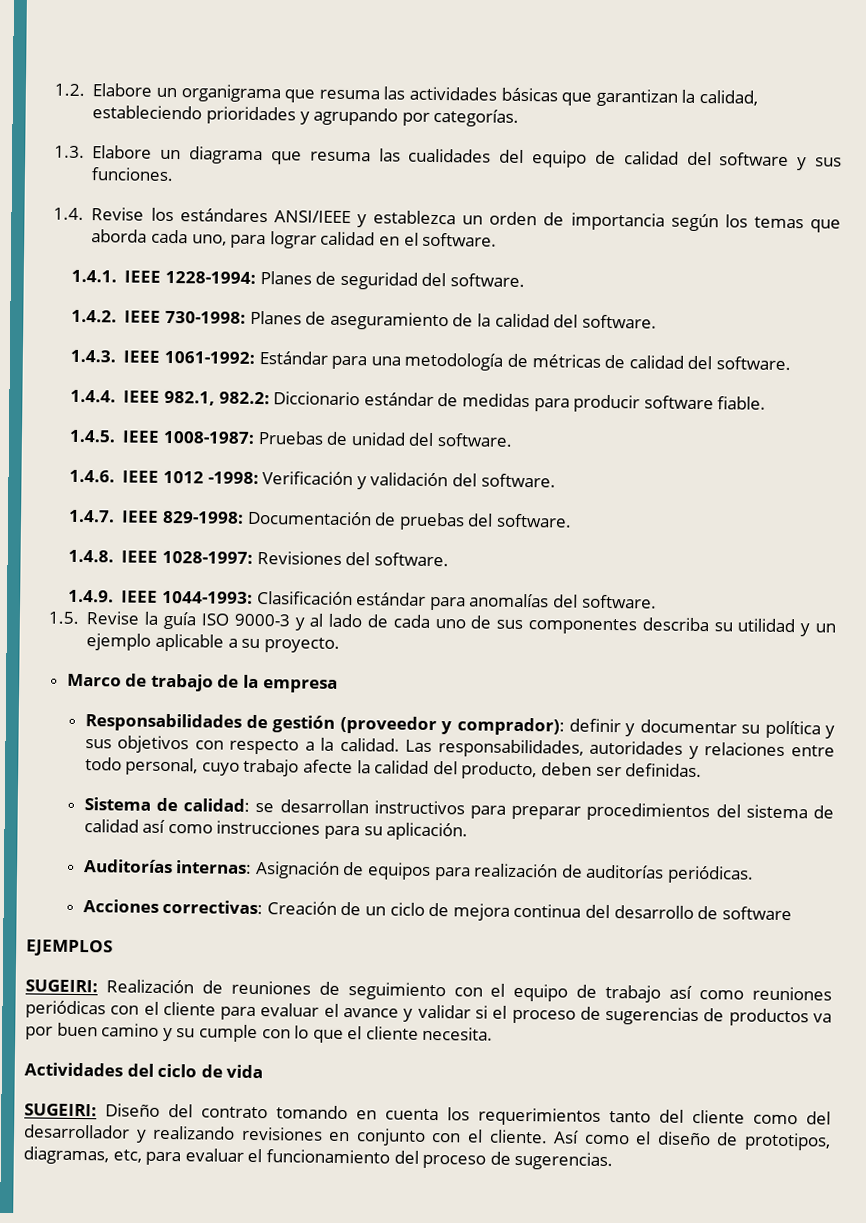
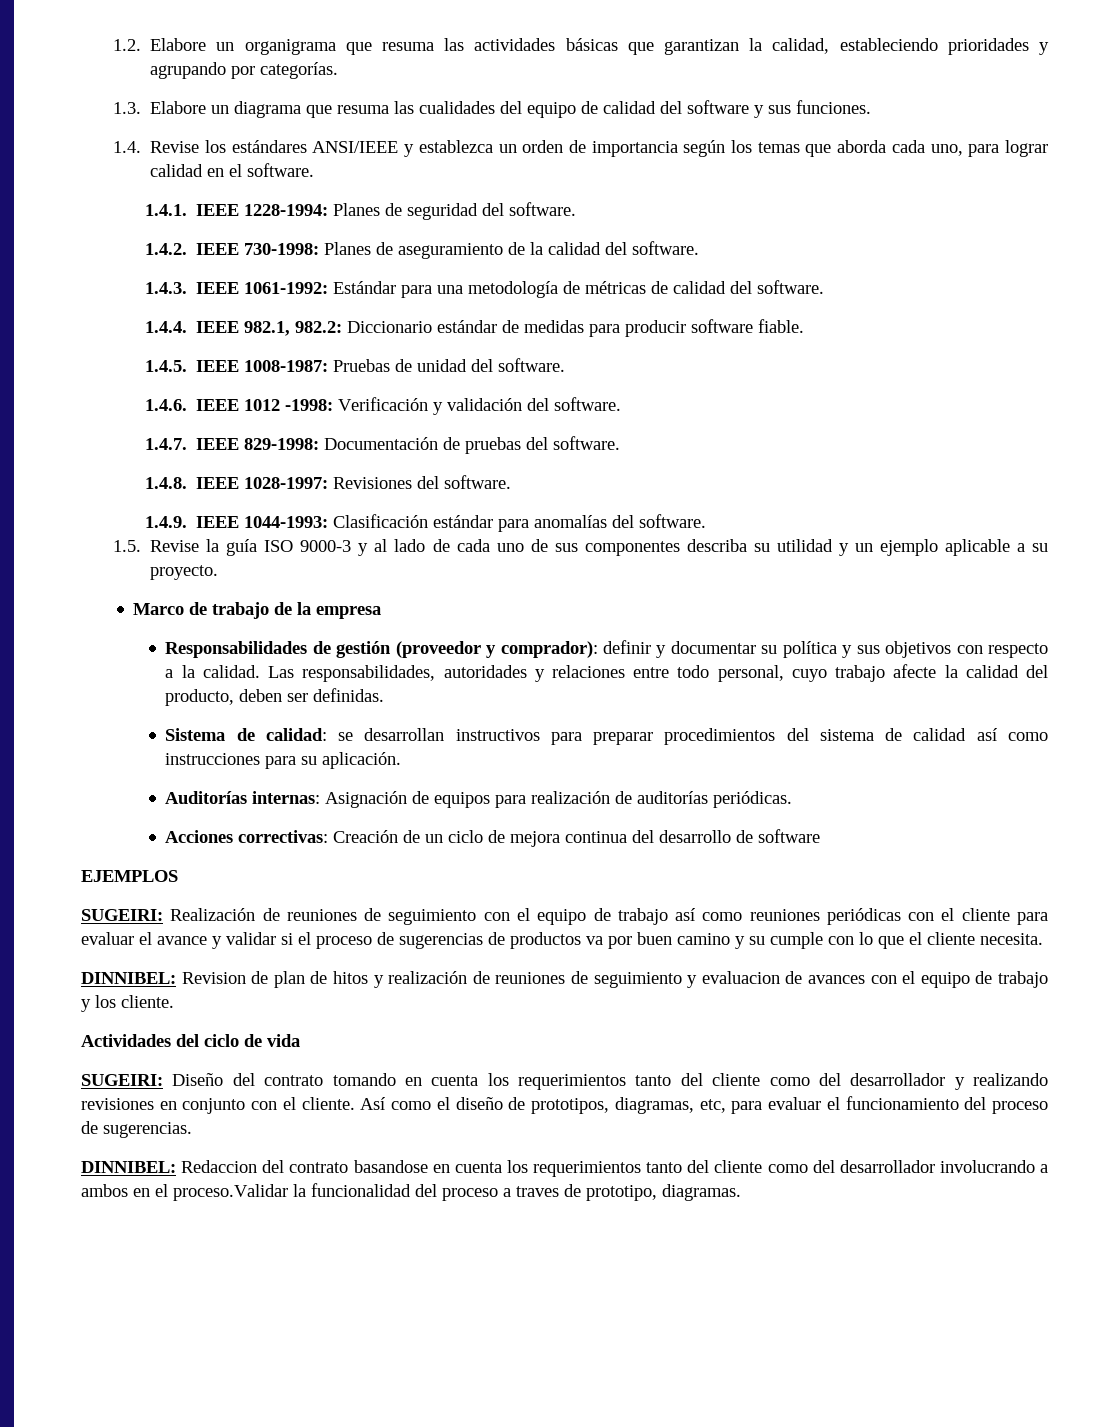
+ DINNIBEL: Revision de plan de hitos y realización de reuniones de seguimiento y evaluacion de avances con el equipo de trabajo y los cliente.
+ DINNIBEL: Redaccion del contrato basandose en cuenta los requerimientos tanto del cliente como del desarrollador involucrando a ambos en el proceso.Validar la funcionalidad del proceso a traves de prototipo, diagramas.

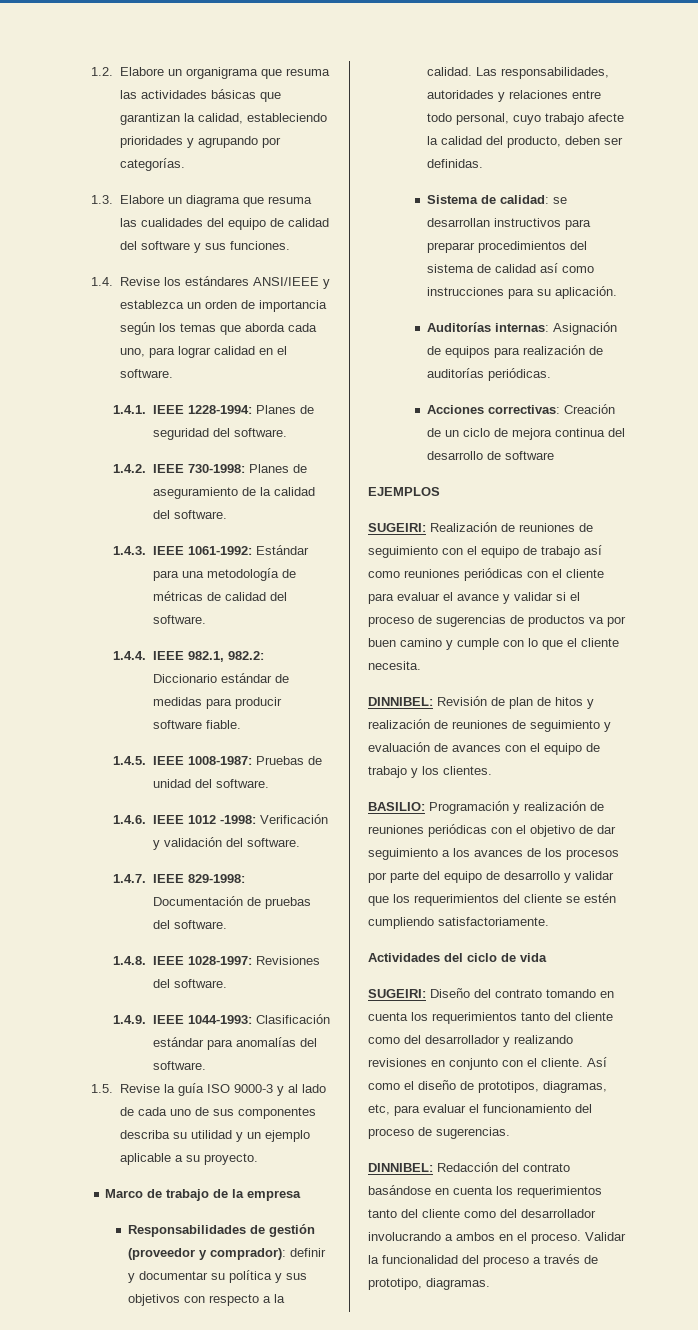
- SUGEIRI: Realización de reuniones de seguimiento con el equipo de trabajo así como reuniones periódicas con el cliente para evaluar el avance y validar si el proceso de sugerencias de productos va por buen camino y su cumple con lo que el cliente necesita.
+ SUGEIRI: Realización de reuniones de seguimiento con el equipo de trabajo así como reuniones periódicas con el cliente para evaluar el avance y validar si el proceso de sugerencias de productos va por buen camino y cumple con lo que el cliente necesita.
- DINNIBEL: Revision de plan de hitos y realización de reuniones de seguimiento y evaluacion de avances con el equipo de trabajo y los cliente.
+ DINNIBEL: Revisión de plan de hitos y realización de reuniones de seguimiento y evaluación de avances con el equipo de trabajo y los clientes.
+ BASILIO: Programación y realización de reuniones periódicas con el objetivo de dar seguimiento a los avances de los procesos por parte del equipo de desarrollo y validar que los requerimientos del cliente se estén cumpliendo satisfactoriamente.
- DINNIBEL: Redaccion del contrato basandose en cuenta los requerimientos tanto del cliente como del desarrollador involucrando a ambos en el proceso.Validar la funcionalidad del proceso a traves de prototipo, diagramas.
+ DINNIBEL: Redacción del contrato basándose en cuenta los requerimientos tanto del cliente como del desarrollador involucrando a ambos en el proceso. Validar la funcionalidad del proceso a través de prototipo, diagramas.

